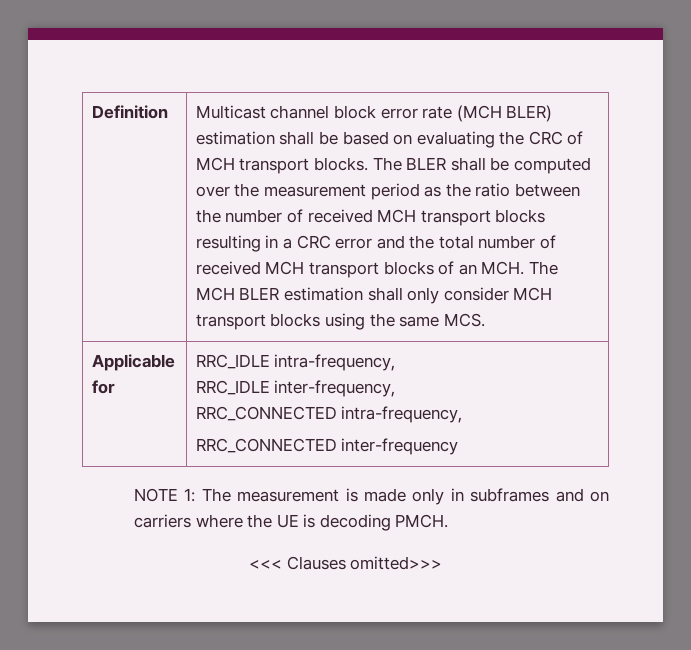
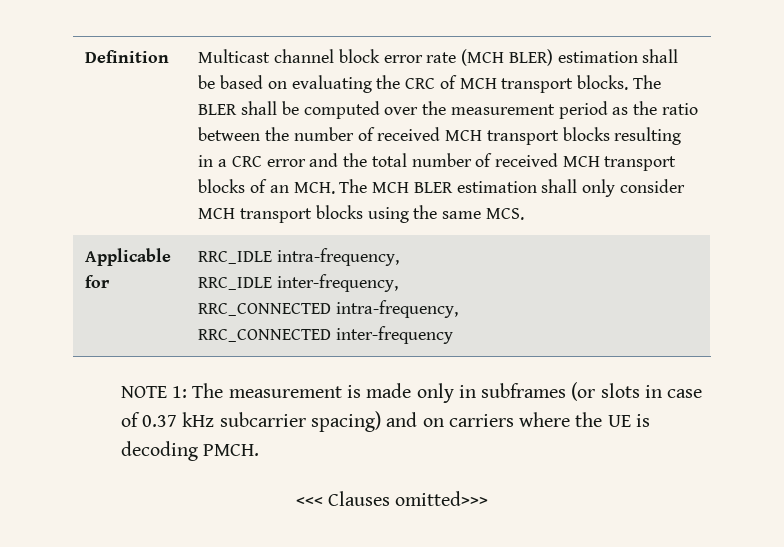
- NOTE 1: The measurement is made only in subframes and on carriers where the UE is decoding PMCH.
+ NOTE 1: The measurement is made only in subframes (or slots in case of 0.37 kHz subcarrier spacing) and on carriers where the UE is decoding PMCH.

